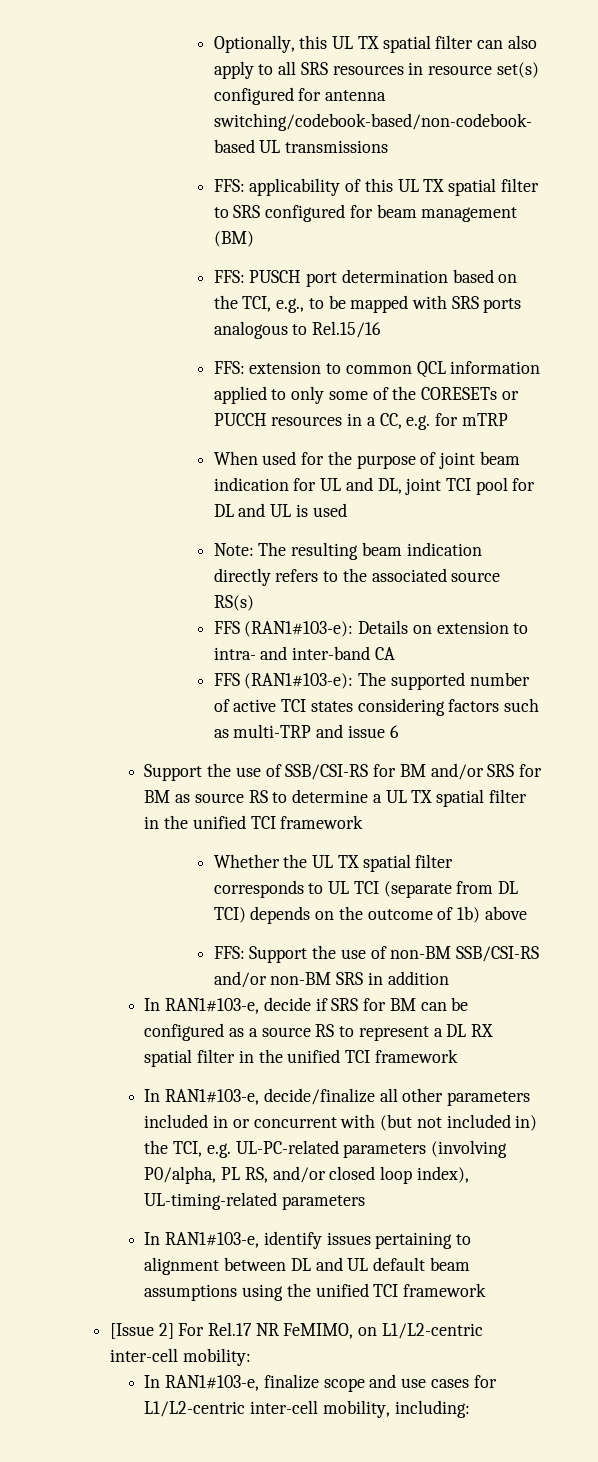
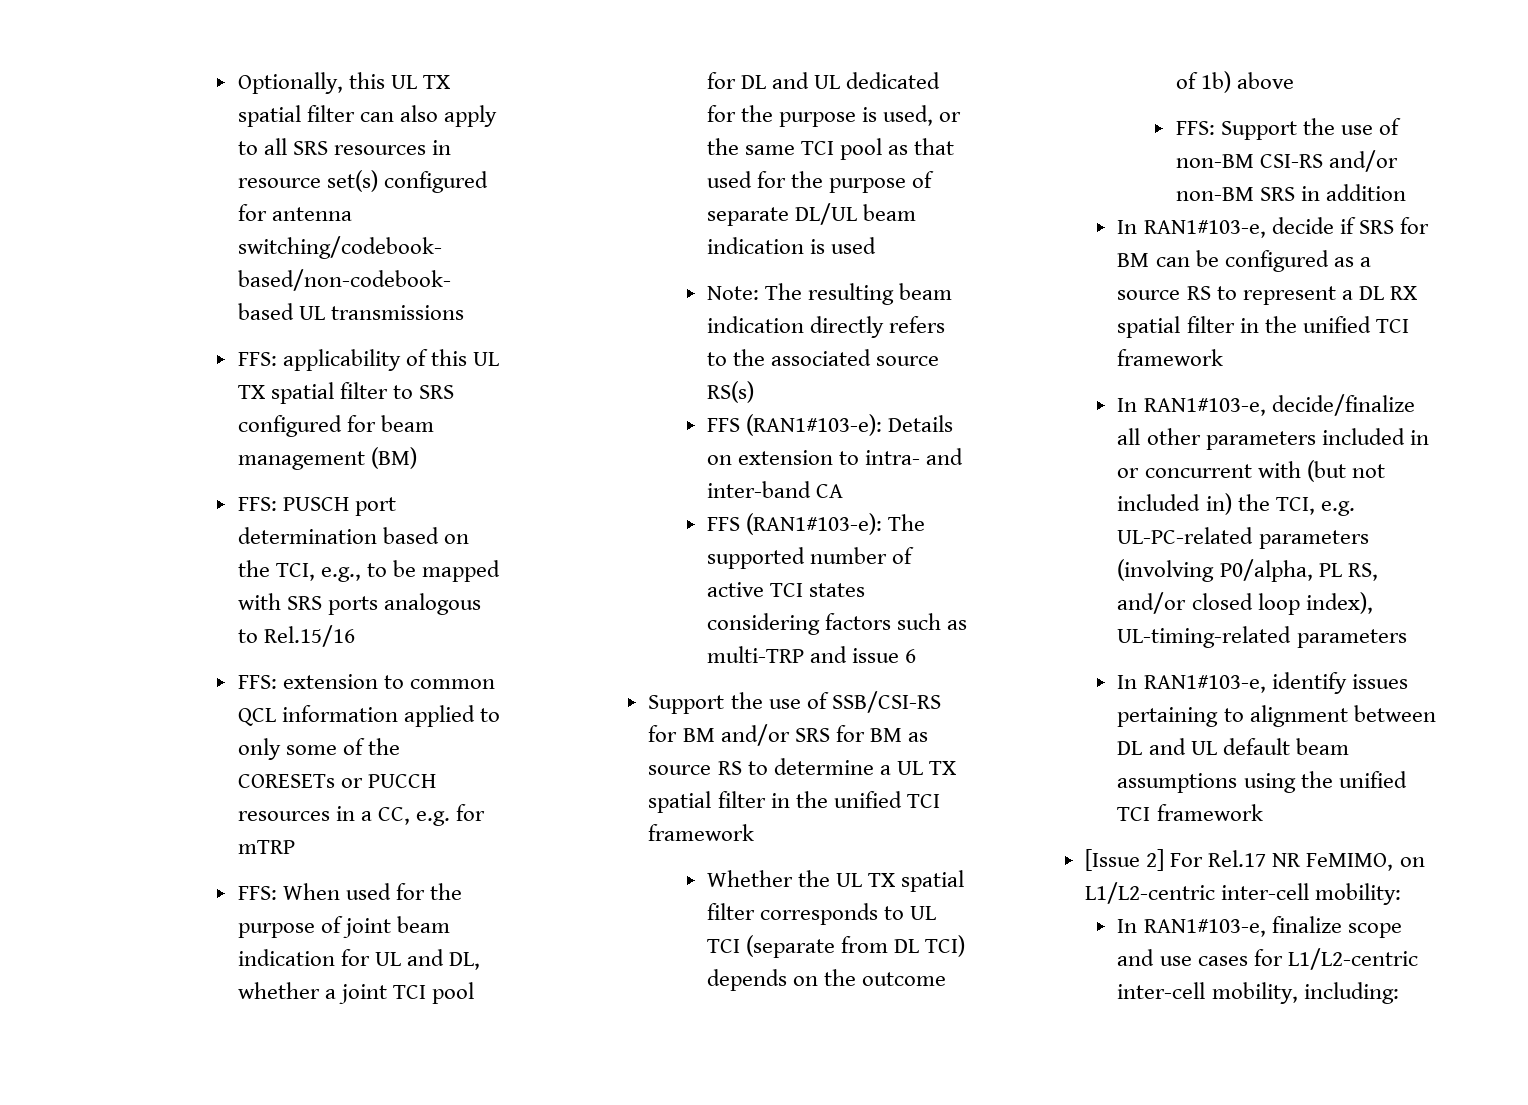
- When used for the purpose of joint beam indication for UL and DL, joint TCI pool for DL and UL is used
+ FFS: When used for the purpose of joint beam indication for UL and DL, whether a joint TCI pool for DL and UL dedicated for the purpose is used, or the same TCI pool as that used for the purpose of separate DL/UL beam indication is used
- FFS: Support the use of non-BM SSB/CSI-RS and/or non-BM SRS in addition
+ FFS: Support the use of non-BM CSI-RS and/or non-BM SRS in addition

